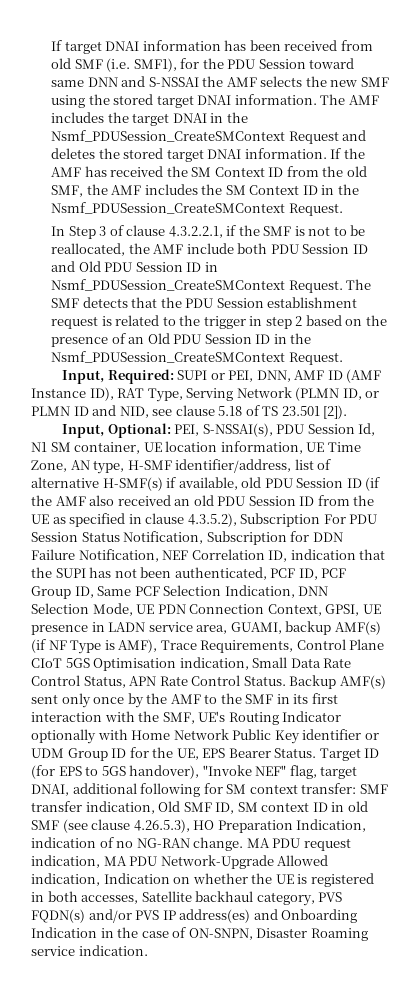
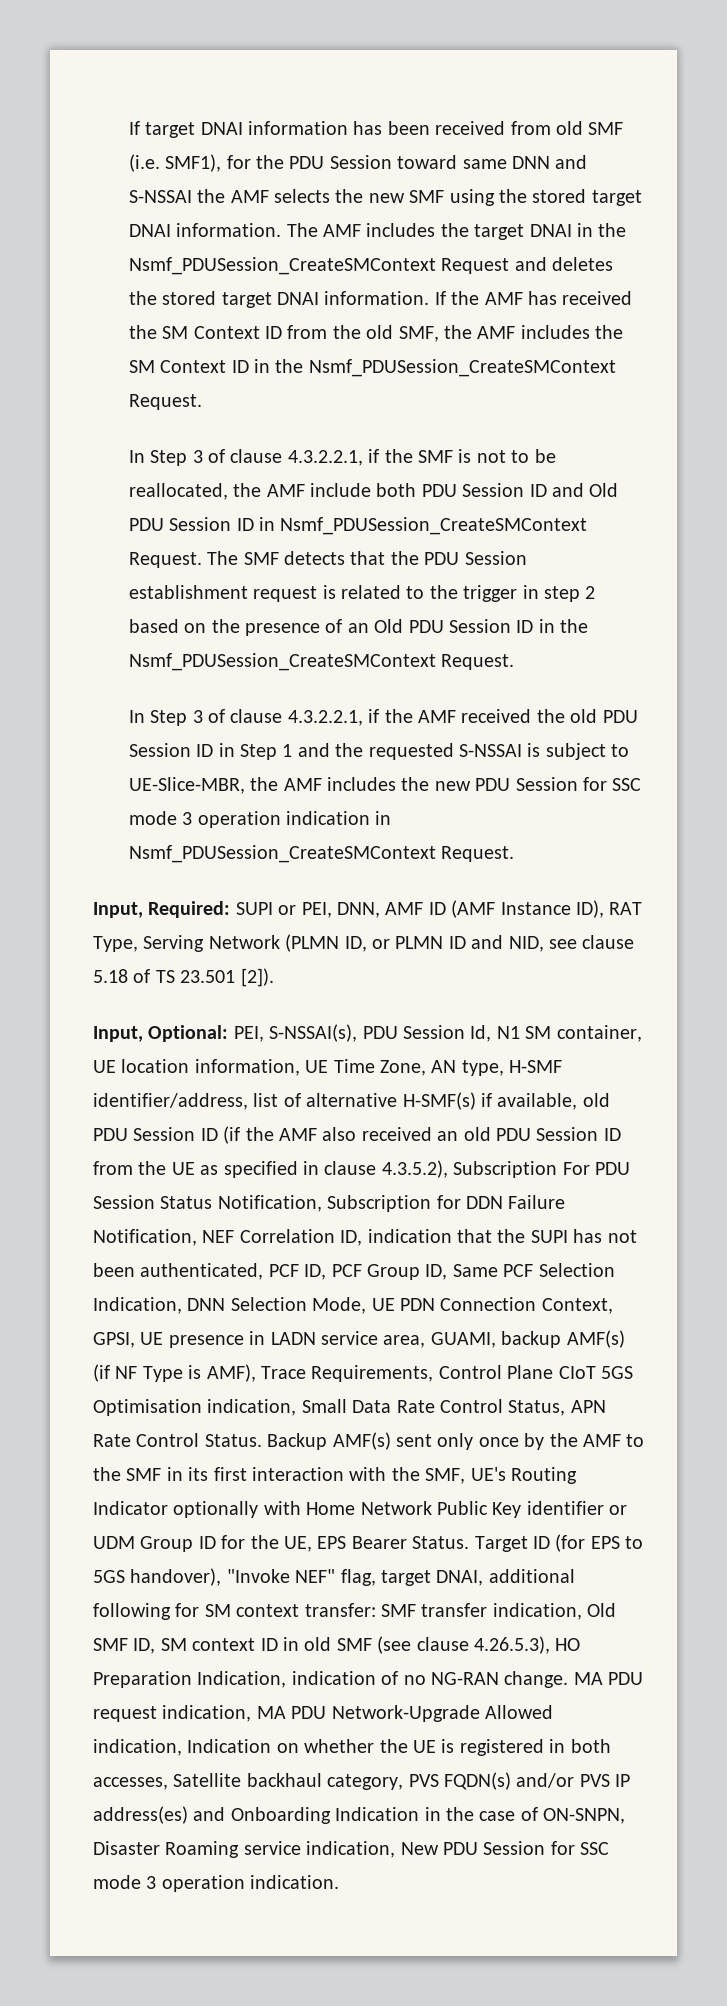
+ In Step 3 of clause 4.3.2.2.1, if the AMF received the old PDU Session ID in Step 1 and the requested S-NSSAI is subject to UE-Slice-MBR, the AMF includes the new PDU Session for SSC mode 3 operation indication in Nsmf_PDUSession_CreateSMContext Request.
- MA PDU request indication, MA PDU Network-Upgrade Allowed indication, Indication on whether the UE is registered in both accesses, Satellite backhaul category, PVS FQDN(s) and/or PVS IP address(es) and Onboarding Indication in the case of ON-SNPN, Disaster Roaming service indication.
+ MA PDU request indication, MA PDU Network-Upgrade Allowed indication, Indication on whether the UE is registered in both accesses, Satellite backhaul category, PVS FQDN(s) and/or PVS IP address(es) and Onboarding Indication in the case of ON-SNPN, Disaster Roaming service indication, New PDU Session for SSC mode 3 operation indication.

